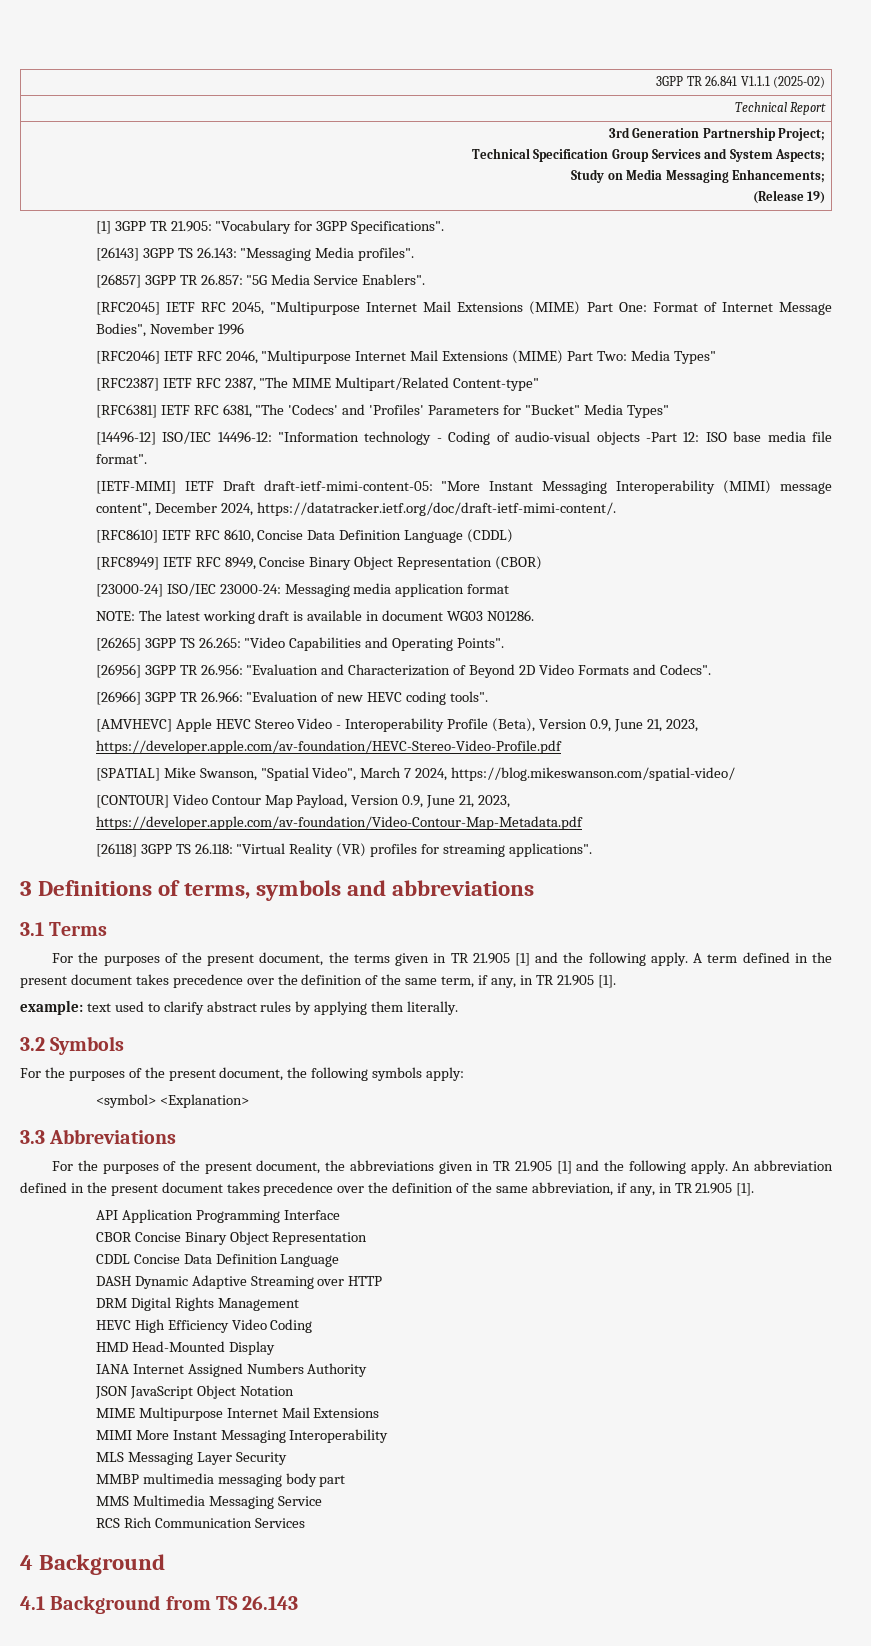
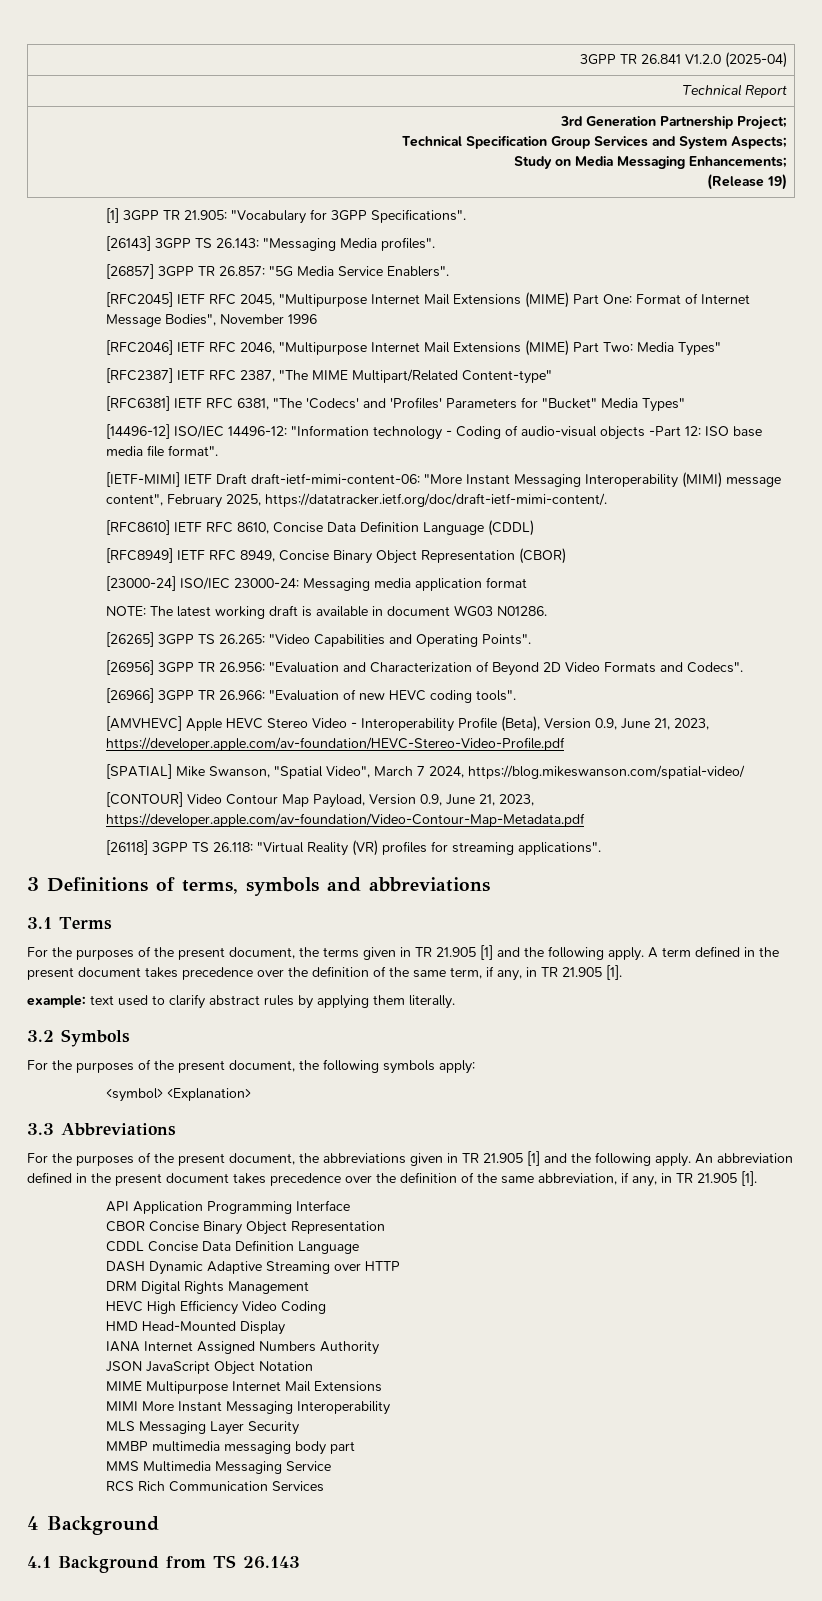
- 3GPP TR 26.841 V1.1.1 (2025-02)
+ 3GPP TR 26.841 V1.2.0 (2025-04)
- [IETF-MIMI] IETF Draft draft-ietf-mimi-content-05: "More Instant Messaging Interoperability (MIMI) message content", December 2024, https://datatracker.ietf.org/doc/draft-ietf-mimi-content/.
+ [IETF-MIMI] IETF Draft draft-ietf-mimi-content-06: "More Instant Messaging Interoperability (MIMI) message content", February 2025, https://datatracker.ietf.org/doc/draft-ietf-mimi-content/.

